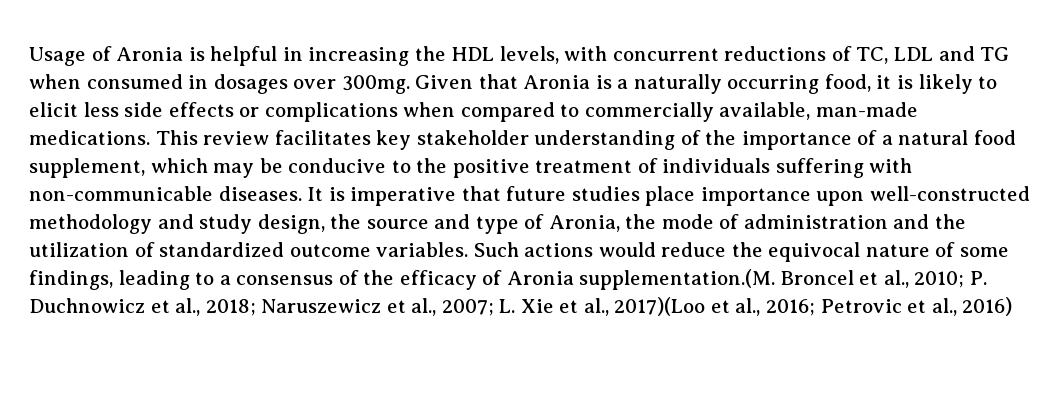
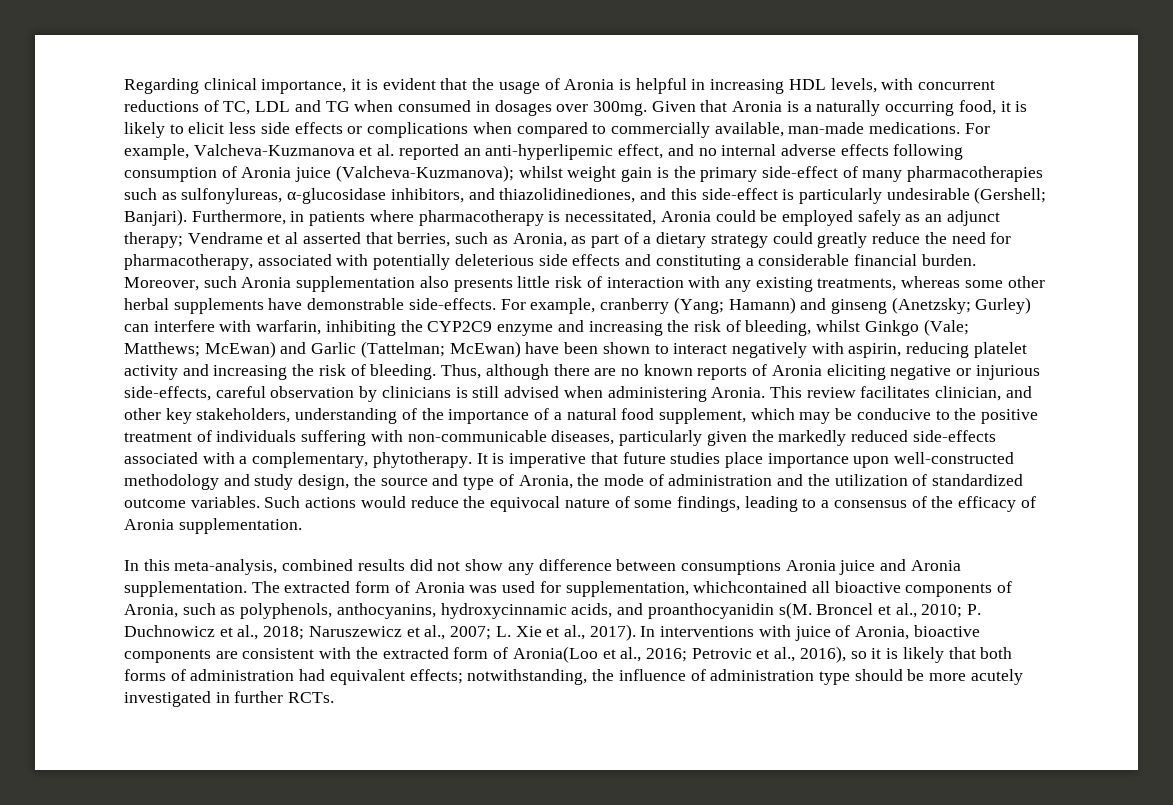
- Usage of Aronia is helpful in increasing the HDL levels, with concurrent reductions of TC, LDL and TG when consumed in dosages over 300mg.
+ Regarding clinical importance, it is evident that the usage of Aronia is helpful in increasing HDL levels, with concurrent reductions of TC, LDL and TG when consumed in dosages over 300mg.
- This review facilitates key stakeholder understanding of the importance of a natural food supplement, which may be conducive to the positive treatment of individuals suffering with non-communicable diseases.
+ For example, Valcheva-Kuzmanova et al. reported an anti-hyperlipemic effect, and no internal adverse effects following consumption of Aronia juice (Valcheva-Kuzmanova); whilst weight gain is the primary side-effect of many pharmacotherapies such as sulfonylureas, α-glucosidase inhibitors, and thiazolidinediones, and this side-effect is particularly undesirable (Gershell; Banjari). Furthermore, in patients where pharmacotherapy is necessitated, Aronia could be employed safely as an adjunct therapy; Vendrame et al asserted that berries, such as Aronia, as part of a dietary strategy could greatly reduce the need for pharmacotherapy, associated with potentially deleterious side effects and constituting a considerable financial burden. Moreover, such Aronia supplementation also presents little risk of interaction with any existing treatments, whereas some other herbal supplements have demonstrable side-effects. For example, cranberry (Yang; Hamann) and ginseng (Anetzsky; Gurley) can interfere with warfarin, inhibiting the CYP2C9 enzyme and increasing the risk of bleeding, whilst Ginkgo (Vale; Matthews; McEwan) and Garlic (Tattelman; McEwan) have been shown to interact negatively with aspirin, reducing platelet activity and increasing the risk of bleeding. Thus, although there are no known reports of Aronia eliciting negative or injurious side-effects, careful observation by clinicians is still advised when administering Aronia. This review facilitates clinician, and other key stakeholders, understanding of the importance of a natural food supplement, which may be conducive to the positive treatment of individuals suffering with non-communicable diseases, particularly given the markedly reduced side-effects associated with a complementary, phytotherapy.
- Such actions would reduce the equivocal nature of some findings, leading to a consensus of the efficacy of Aronia supplementation.(M. Broncel et al., 2010; P. Duchnowicz et al., 2018; Naruszewicz et al., 2007; L. Xie et al., 2017)(Loo et al., 2016; Petrovic et al., 2016)
+ Such actions would reduce the equivocal nature of some findings, leading to a consensus of the efficacy of Aronia supplementation.
+ In this meta-analysis, combined results did not show any difference between consumptions Aronia juice and Aronia supplementation. The extracted form of Aronia was used for supplementation, whichcontained all bioactive components of Aronia, such as polyphenols, anthocyanins, hydroxycinnamic acids, and proanthocyanidin s(M. Broncel et al., 2010; P. Duchnowicz et al., 2018; Naruszewicz et al., 2007; L. Xie et al., 2017). In interventions with juice of Aronia, bioactive components are consistent with the extracted form of Aronia(Loo et al., 2016; Petrovic et al., 2016), so it is likely that both forms of administration had equivalent effects; notwithstanding, the influence of administration type should be more acutely investigated in further RCTs.

